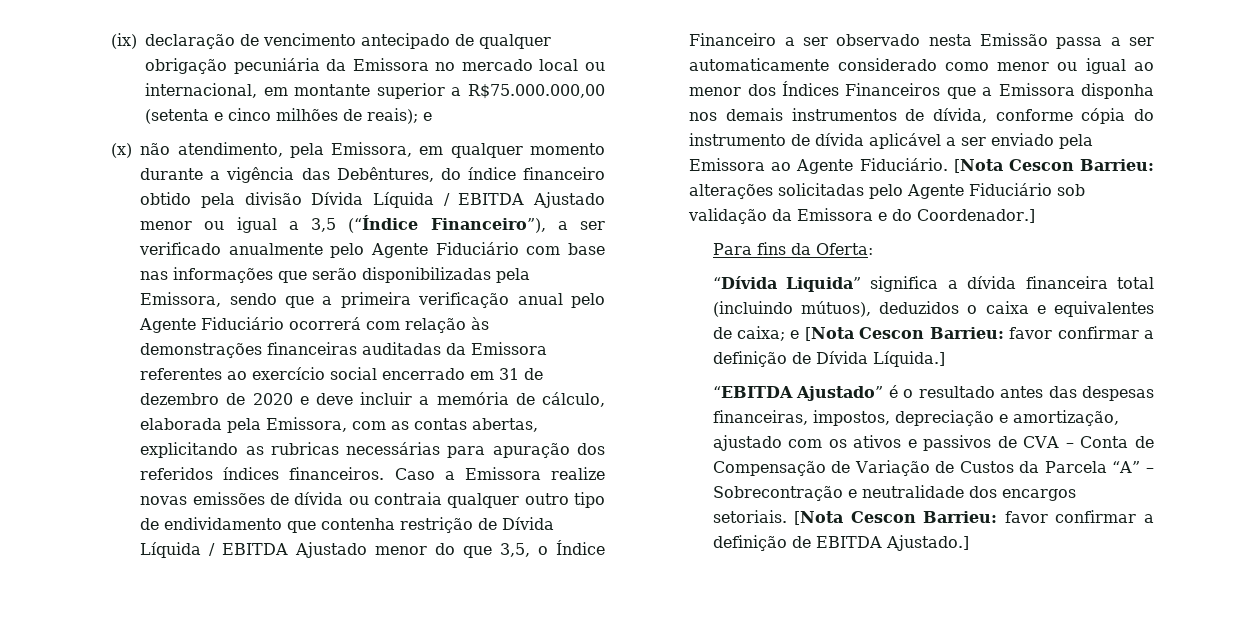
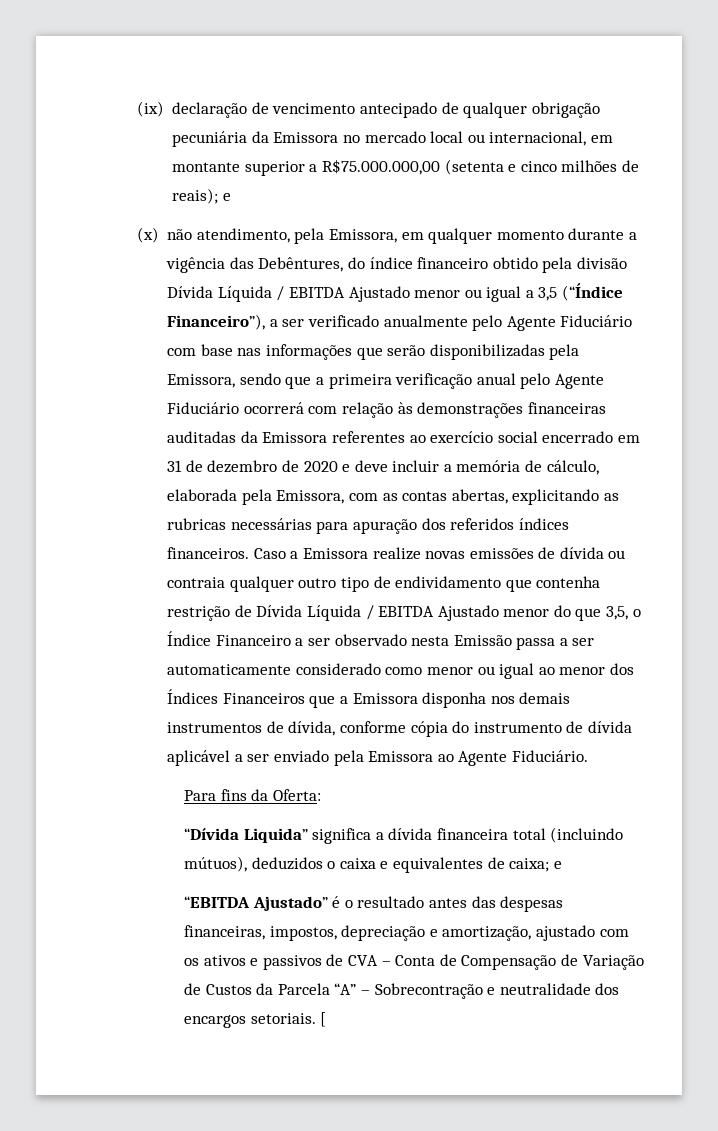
- [Nota Cescon Barrieu: alterações solicitadas pelo Agente Fiduciário sob validação da Emissora e do Coordenador.]
- “Dívida Liquida” significa a dívida financeira total (incluindo mútuos), deduzidos o caixa e equivalentes de caixa; e [Nota Cescon Barrieu: favor confirmar a definição de Dívida Líquida.]
+ “Dívida Liquida” significa a dívida financeira total (incluindo mútuos), deduzidos o caixa e equivalentes de caixa; e
- [Nota Cescon Barrieu: favor confirmar a definição de EBITDA Ajustado.]
+ [

